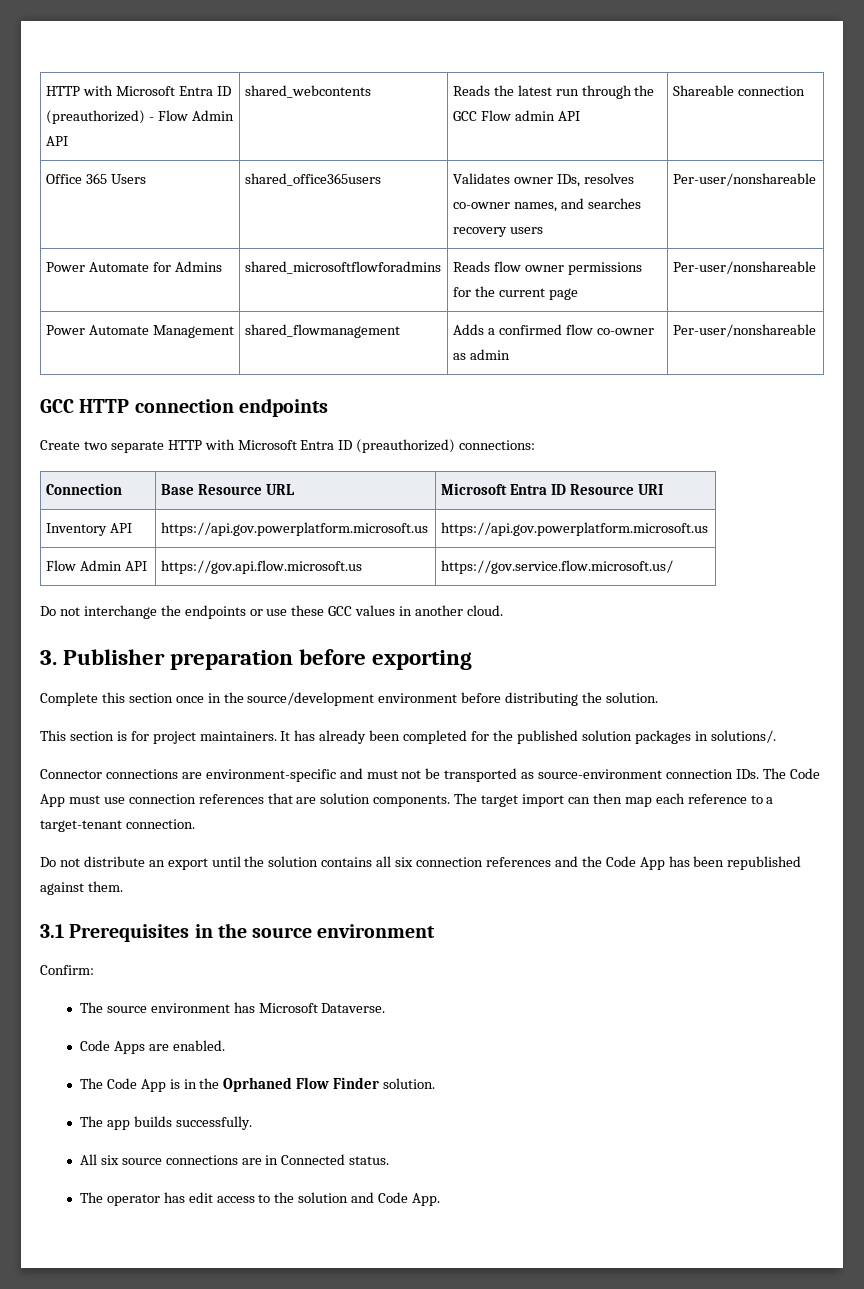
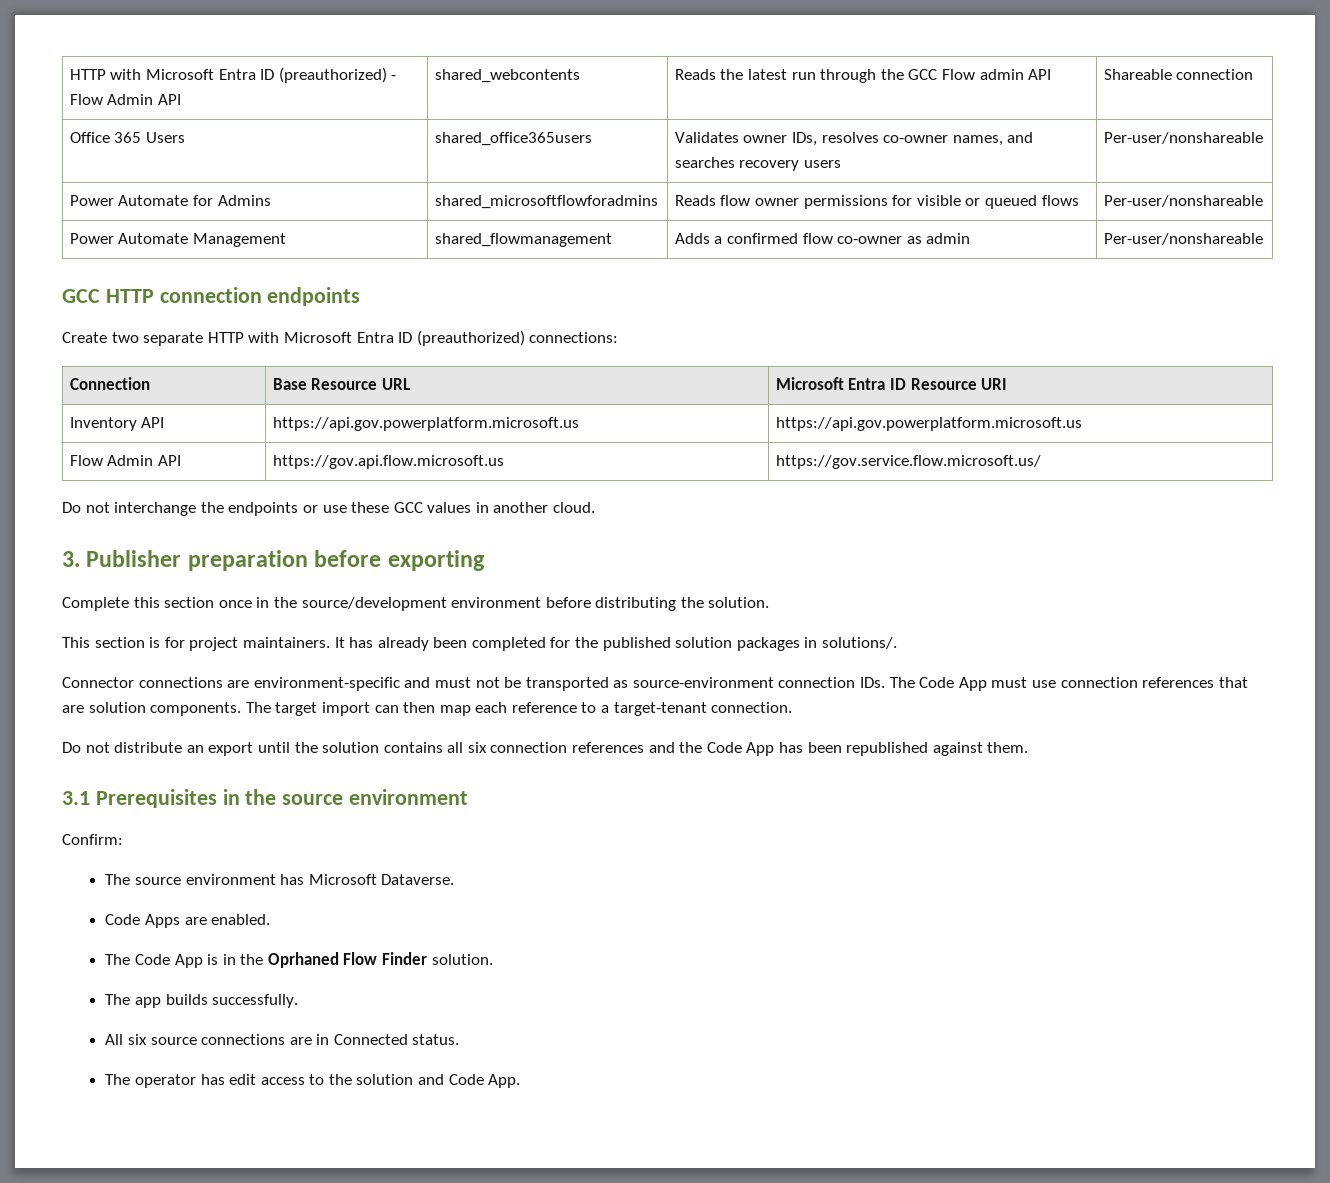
- Power Automate for Admins | shared_microsoftflowforadmins | Reads flow owner permissions for the current page | Per-user/nonshareable
+ Power Automate for Admins | shared_microsoftflowforadmins | Reads flow owner permissions for visible or queued flows | Per-user/nonshareable

